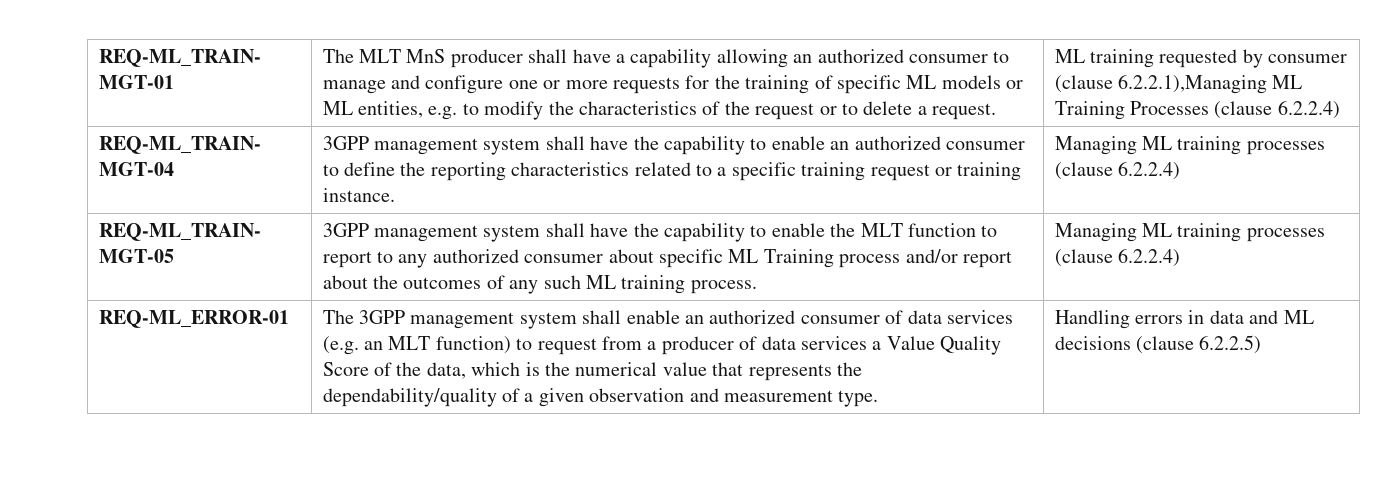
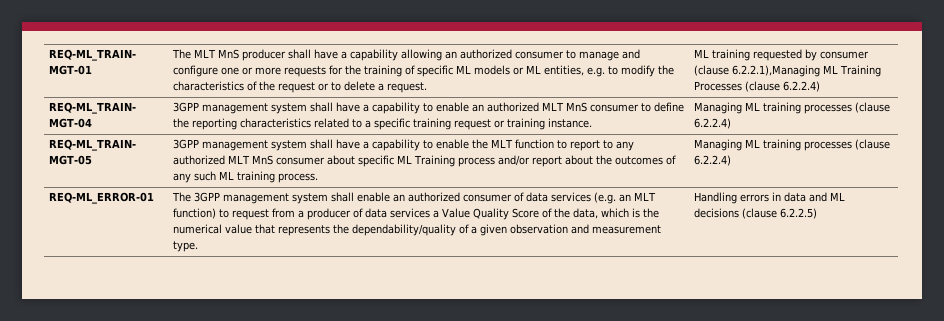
- REQ-ML_TRAIN- MGT-04 | 3GPP management system shall have the capability to enable an authorized consumer to define the reporting characteristics related to a specific training request or training instance. | Managing ML training processes (clause 6.2.2.4)
+ REQ-ML_TRAIN- MGT-04 | 3GPP management system shall have a capability to enable an authorized MLT MnS consumer to define the reporting characteristics related to a specific training request or training instance. | Managing ML training processes (clause 6.2.2.4)
- 3GPP management system shall have the capability to enable the MLT function to report to any authorized consumer about specific ML Training process and/or report about the outcomes of any such ML training process.
+ 3GPP management system shall have a capability to enable the MLT function to report to any authorized MLT MnS consumer about specific ML Training process and/or report about the outcomes of any such ML training process.

